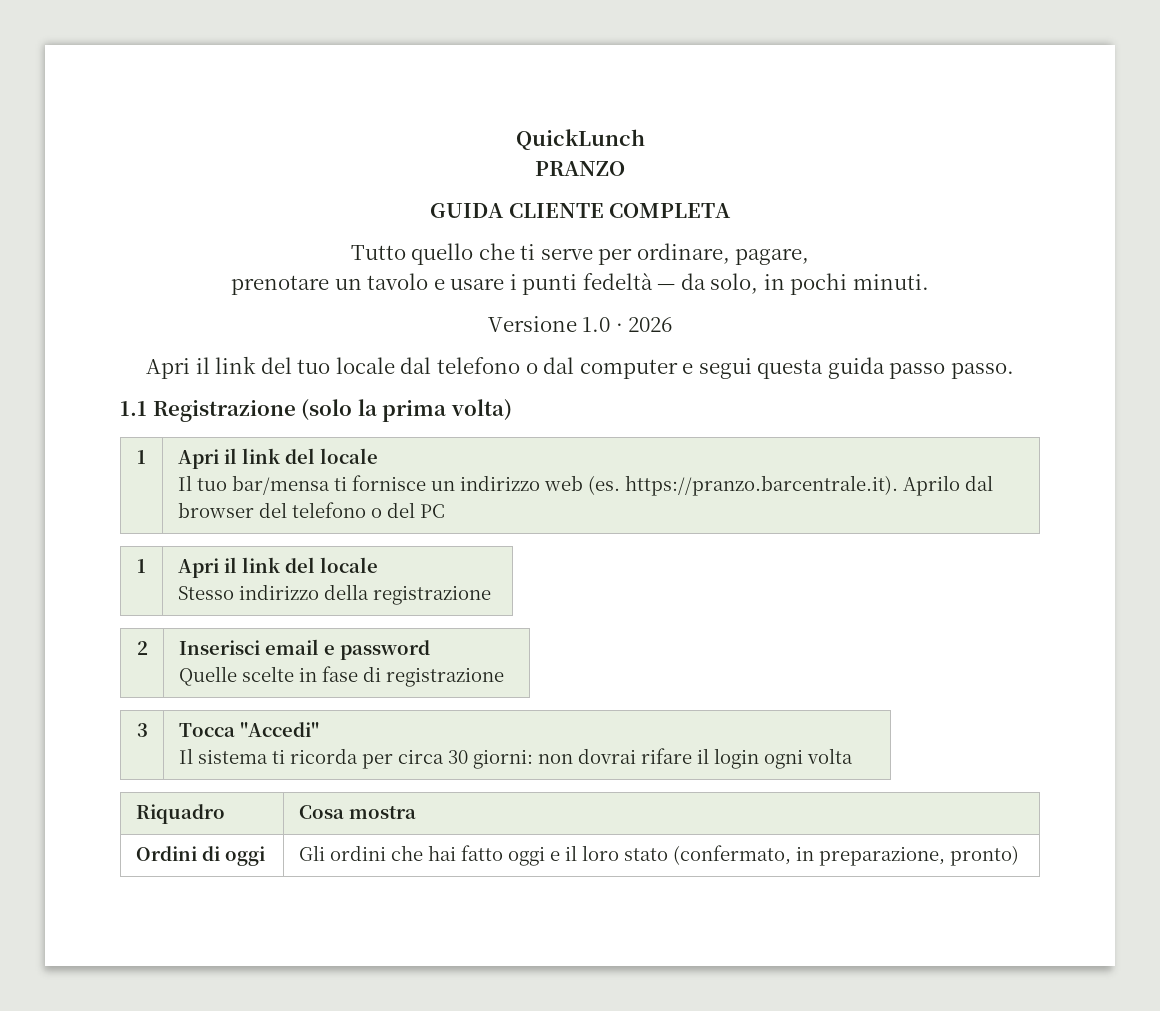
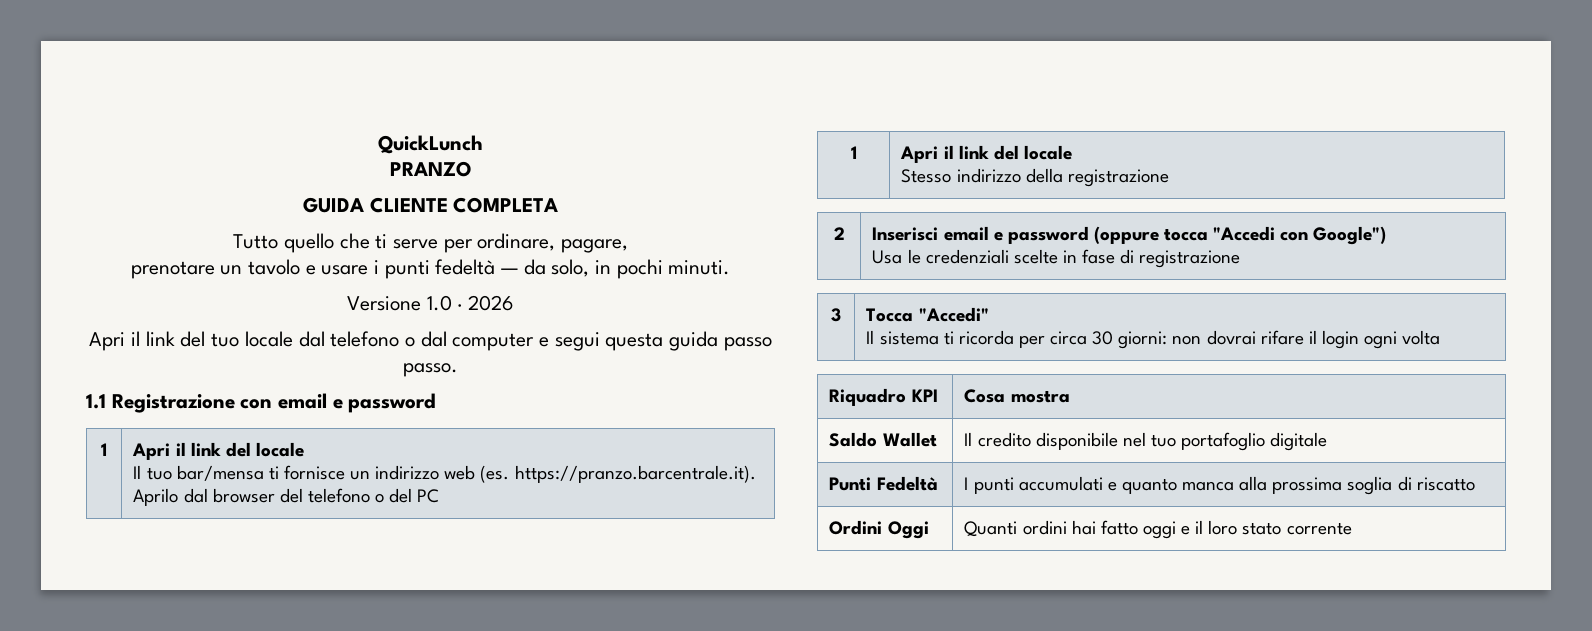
- 1.1 Registrazione (solo la prima volta)
+ 1.1 Registrazione con email e password
- 2 | Inserisci email e password
- Quelle scelte in fase di registrazione
+ 2 | Inserisci email e password (oppure tocca "Accedi con Google")
+ Usa le credenziali scelte in fase di registrazione
- Riquadro | Cosa mostra
+ Riquadro KPI | Cosa mostra
- Ordini di oggi | Gli ordini che hai fatto oggi e il loro stato (confermato, in preparazione, pronto)
+ Saldo Wallet | Il credito disponibile nel tuo portafoglio digitale
+ Punti Fedeltà | I punti accumulati e quanto manca alla prossima soglia di riscatto
+ Ordini Oggi | Quanti ordini hai fatto oggi e il loro stato corrente

